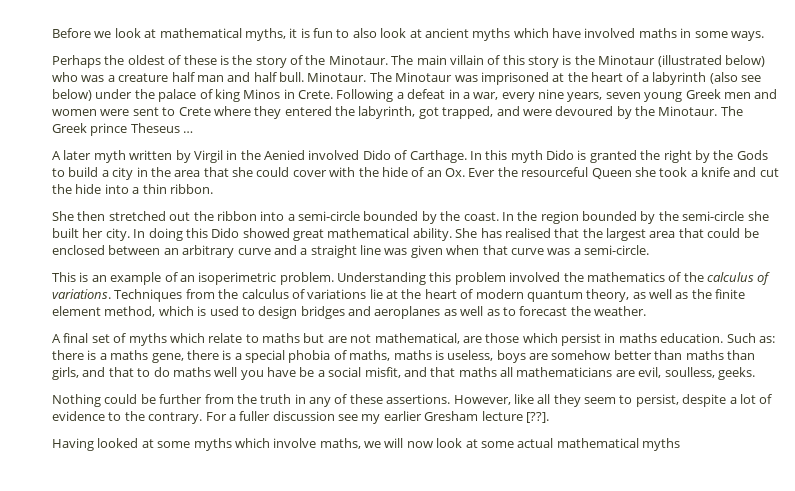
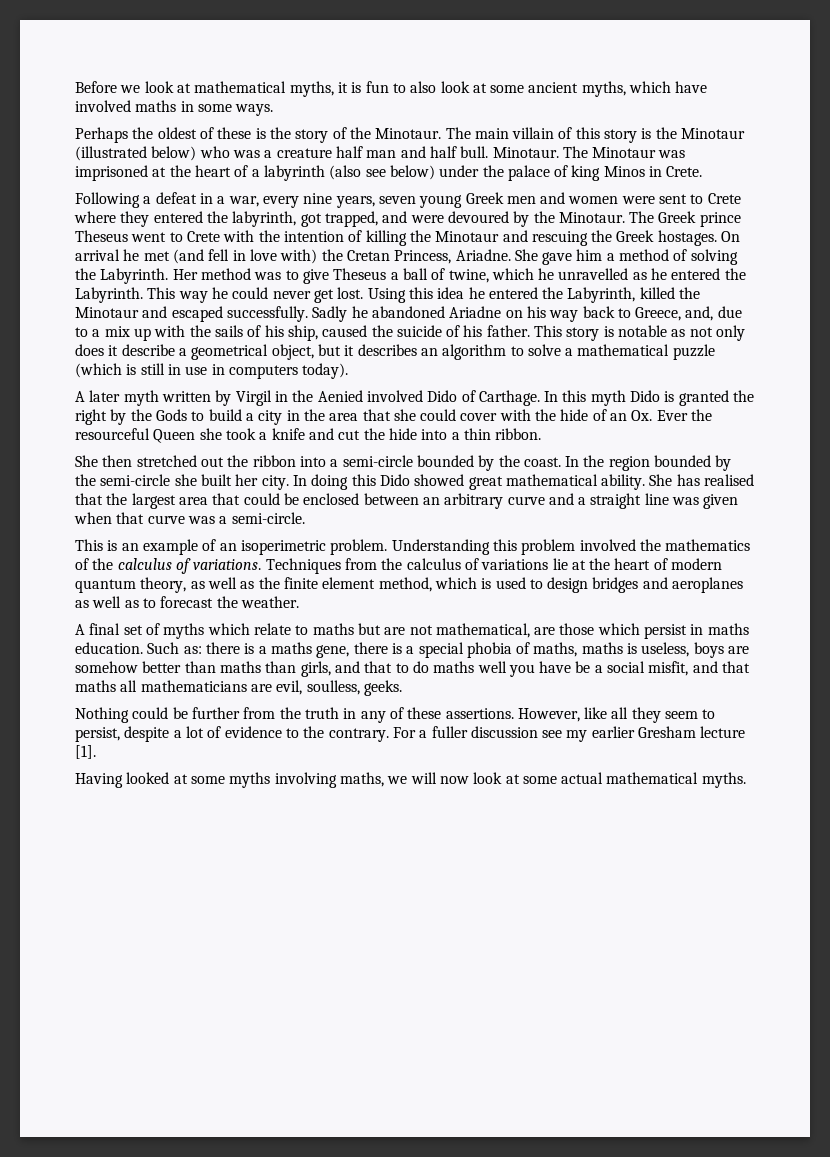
- Before we look at mathematical myths, it is fun to also look at ancient myths which have involved maths in some ways.
+ Before we look at mathematical myths, it is fun to also look at some ancient myths, which have involved maths in some ways.
- The Minotaur was imprisoned at the heart of a labyrinth (also see below) under the palace of king Minos in Crete. Following a defeat in a war, every nine years, seven young Greek men and women were sent to Crete where they entered the labyrinth, got trapped, and were devoured by the Minotaur.
+ The Minotaur was imprisoned at the heart of a labyrinth (also see below) under the palace of king Minos in Crete.
+ Following a defeat in a war, every nine years, seven young Greek men and women were sent to Crete where they entered the labyrinth, got trapped, and were devoured by the Minotaur.
- The Greek prince Theseus …
+ The Greek prince Theseus went to Crete with the intention of killing the Minotaur and rescuing the Greek hostages. On arrival he met (and fell in love with) the Cretan Princess, Ariadne. She gave him a method of solving the Labyrinth. Her method was to give Theseus a ball of twine, which he unravelled as he entered the Labyrinth. This way he could never get lost. Using this idea he entered the Labyrinth, killed the Minotaur and escaped successfully. Sadly he abandoned Ariadne on his way back to Greece, and, due to a mix up with the sails of his ship, caused the suicide of his father. This story is notable as not only does it describe a geometrical object, but it describes an algorithm to solve a mathematical puzzle (which is still in use in computers today).
- For a fuller discussion see my earlier Gresham lecture [??].
+ For a fuller discussion see my earlier Gresham lecture [1].
- Having looked at some myths which involve maths, we will now look at some actual mathematical myths
+ Having looked at some myths involving maths, we will now look at some actual mathematical myths.

